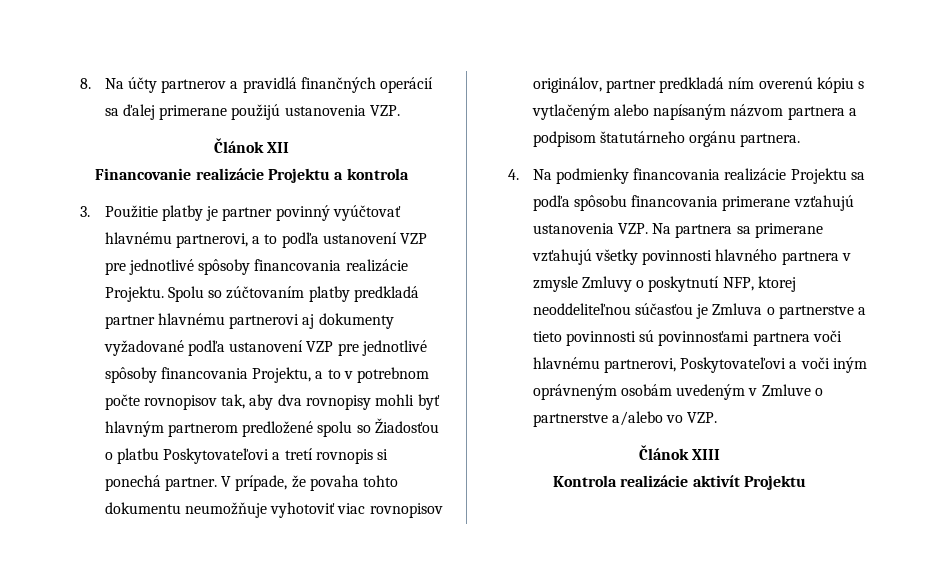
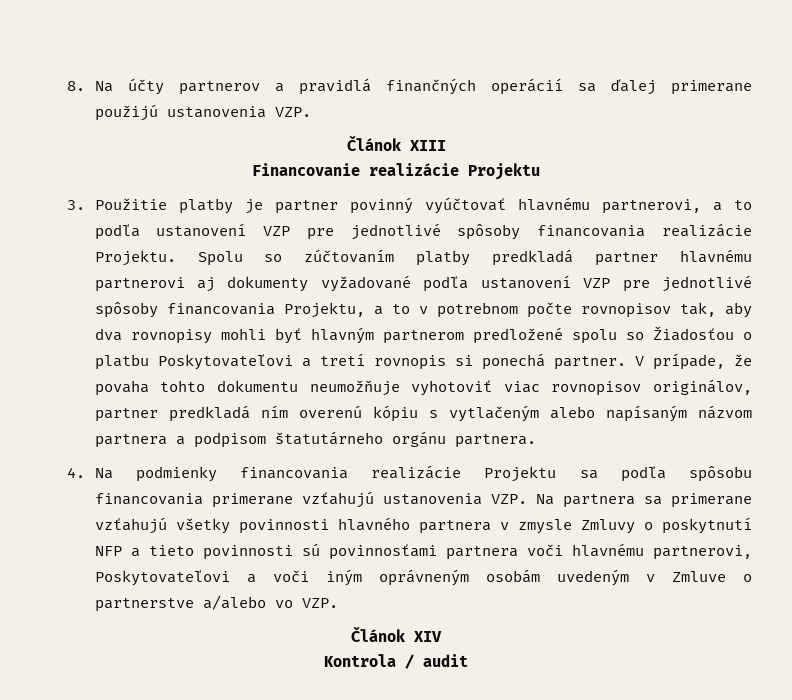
- Článok XII
+ Článok XIII
- Financovanie realizácie Projektu a kontrola
+ Financovanie realizácie Projektu
- 4. Na podmienky financovania realizácie Projektu sa podľa spôsobu financovania primerane vzťahujú ustanovenia VZP. Na partnera sa primerane vzťahujú všetky povinnosti hlavného partnera v zmysle Zmluvy o poskytnutí NFP, ktorej neoddeliteľnou súčasťou je Zmluva o partnerstve a tieto povinnosti sú povinnosťami partnera voči hlavnému partnerovi, Poskytovateľovi a voči iným oprávneným osobám uvedeným v Zmluve o partnerstve a/alebo vo VZP.
+ 4. Na podmienky financovania realizácie Projektu sa podľa spôsobu financovania primerane vzťahujú ustanovenia VZP. Na partnera sa primerane vzťahujú všetky povinnosti hlavného partnera v zmysle Zmluvy o poskytnutí NFP a tieto povinnosti sú povinnosťami partnera voči hlavnému partnerovi, Poskytovateľovi a voči iným oprávneným osobám uvedeným v Zmluve o partnerstve a/alebo vo VZP.
- Článok XIII
+ Článok XIV
- Kontrola realizácie aktivít Projektu
+ Kontrola / audit

